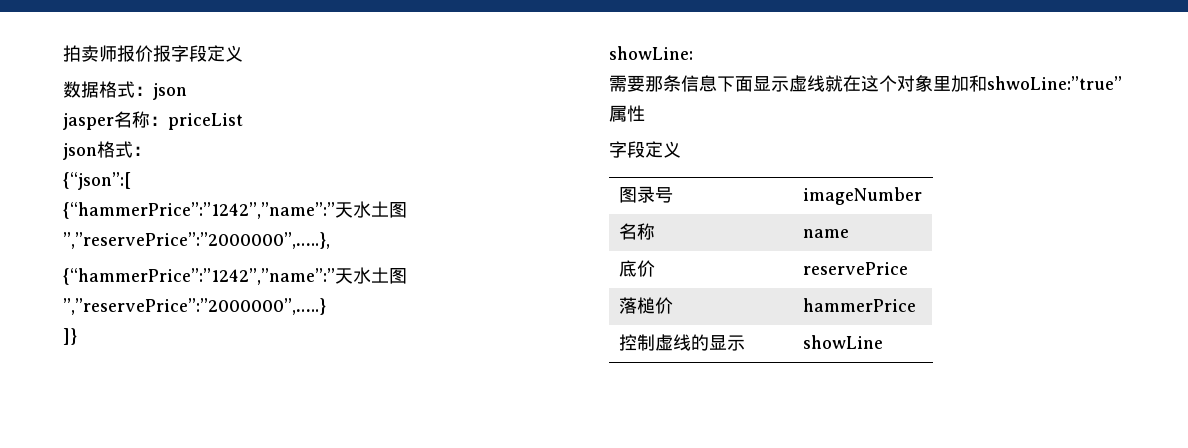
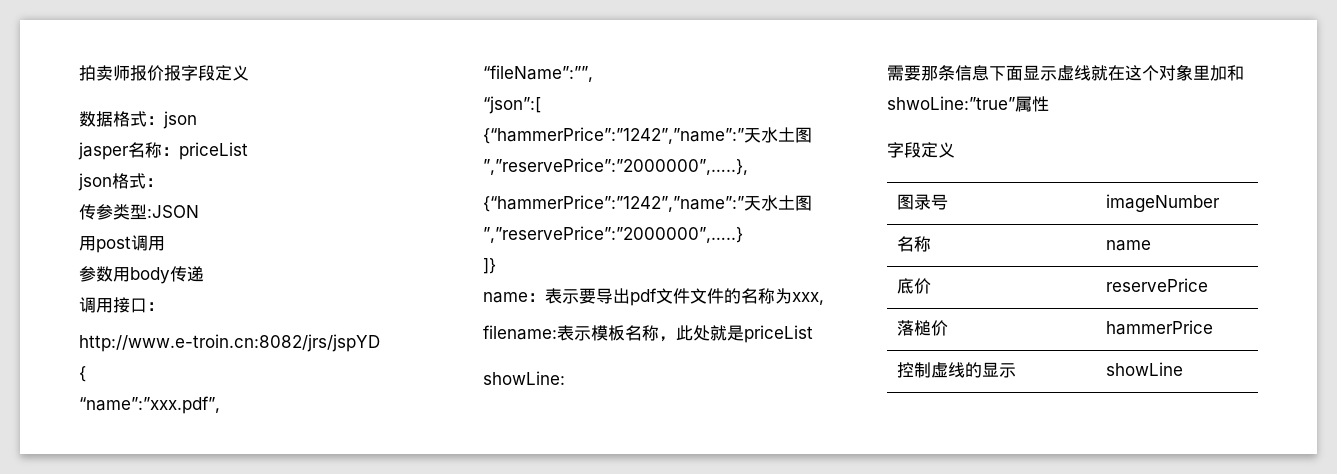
- {“json”:[
+ 传参类型:JSON
+ 用post调用
+ 参数用body传递
+ 调用接口：
+ http://www.e-troin.cn:8082/jrs/jspYD
+ {
+ “name”:”xxx.pdf”,
+ “fileName”:””,
+ “json”:[
+ name：表示要导出pdf文件文件的名称为xxx,
+ filename:表示模板名称，此处就是priceList

